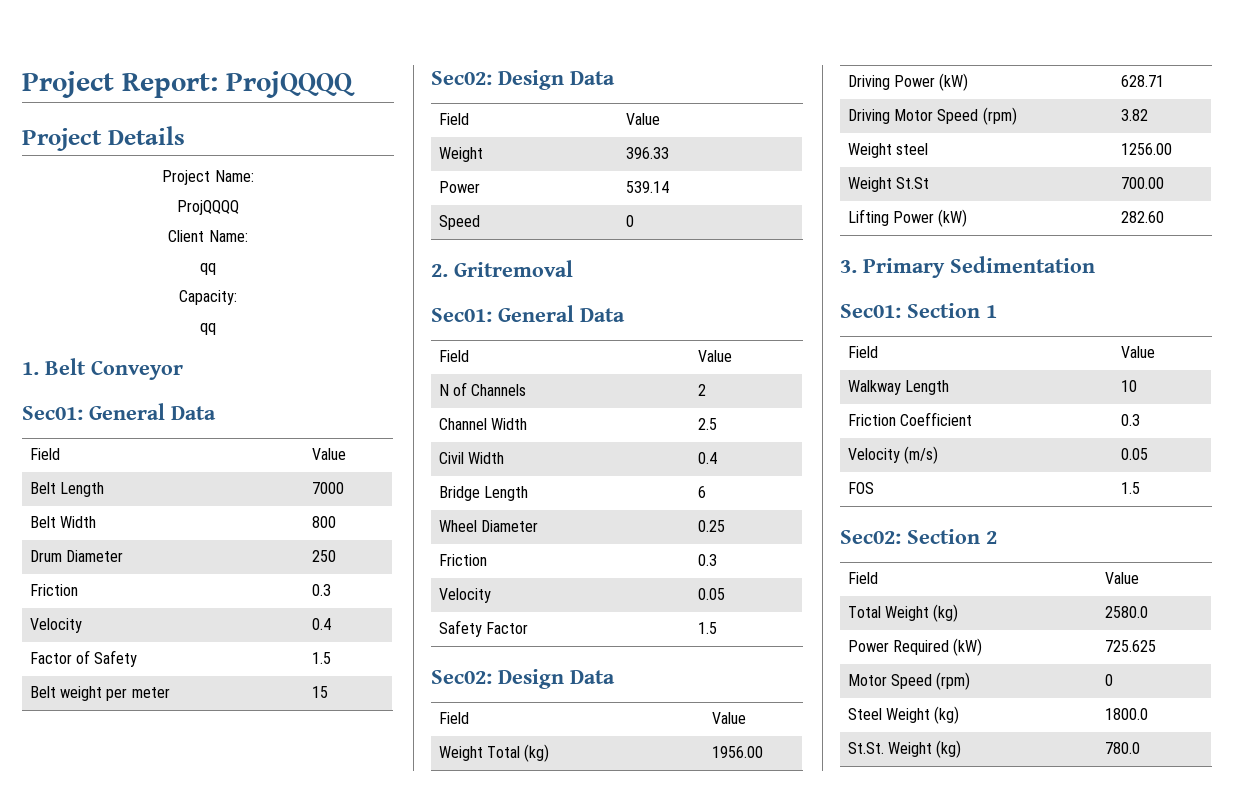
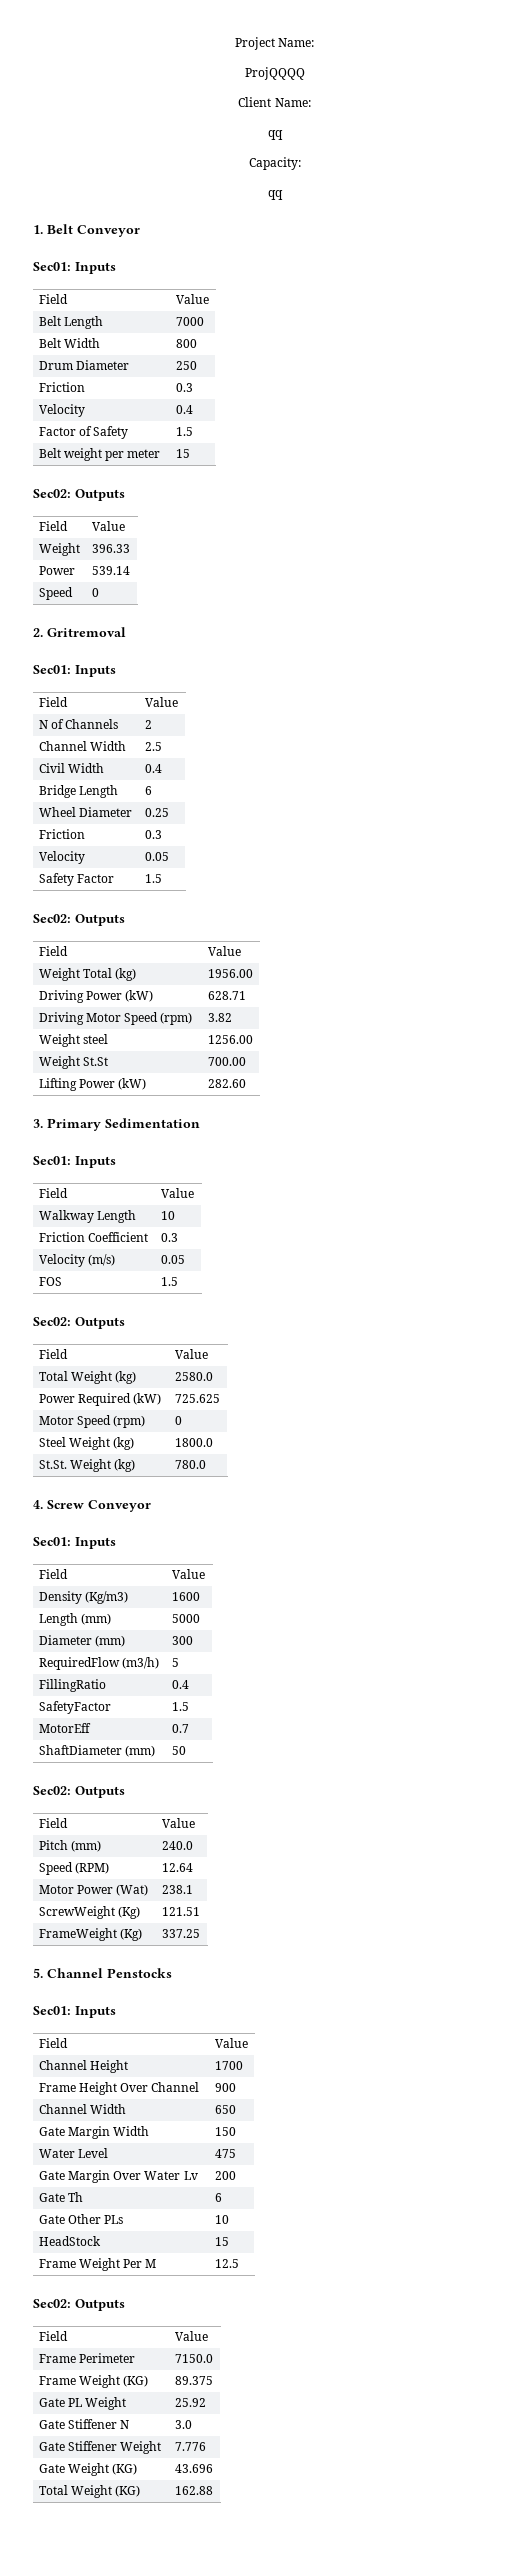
- Project Report: ProjQQQQ
- Project Details
  1. Belt Conveyor
- Sec01: General Data
+ Sec01: Inputs
  Belt weight per meter | 15
- Sec02: Design Data
+ Sec02: Outputs
  2. Gritremoval
- Sec01: General Data
+ Sec01: Inputs
  Safety Factor | 1.5
- Sec02: Design Data
+ Sec02: Outputs
  3. Primary Sedimentation
- Sec01: Section 1
+ Sec01: Inputs
  FOS | 1.5
- Sec02: Section 2
+ Sec02: Outputs
+ 4. Screw Conveyor
+ Sec01: Inputs
+ Field | Value
+ Density (Kg/m3) | 1600
+ Length (mm) | 5000
+ Diameter (mm) | 300
+ RequiredFlow (m3/h) | 5
+ FillingRatio | 0.4
+ SafetyFactor | 1.5
+ MotorEff | 0.7
+ ShaftDiameter (mm) | 50
+ Sec02: Outputs
+ Field | Value
+ Pitch (mm) | 240.0
+ Speed (RPM) | 12.64
+ Motor Power (Wat) | 238.1
+ ScrewWeight (Kg) | 121.51
+ FrameWeight (Kg) | 337.25
+ 5. Channel Penstocks
+ Sec01: Inputs
+ Field | Value
+ Channel Height | 1700
+ Frame Height Over Channel | 900
+ Channel Width | 650
+ Gate Margin Width | 150
+ Water Level | 475
+ Gate Margin Over Water Lv | 200
+ Gate Th | 6
+ Gate Other PLs | 10
+ HeadStock | 15
+ Frame Weight Per M | 12.5
+ Sec02: Outputs
+ Field | Value
+ Frame Perimeter | 7150.0
+ Frame Weight (KG) | 89.375
+ Gate PL Weight | 25.92
+ Gate Stiffener N | 3.0
+ Gate Stiffener Weight | 7.776
+ Gate Weight (KG) | 43.696
+ Total Weight (KG) | 162.88

